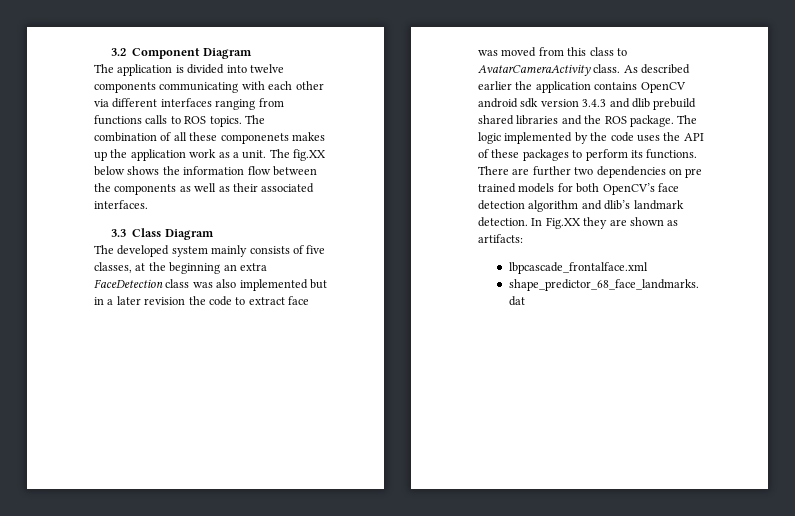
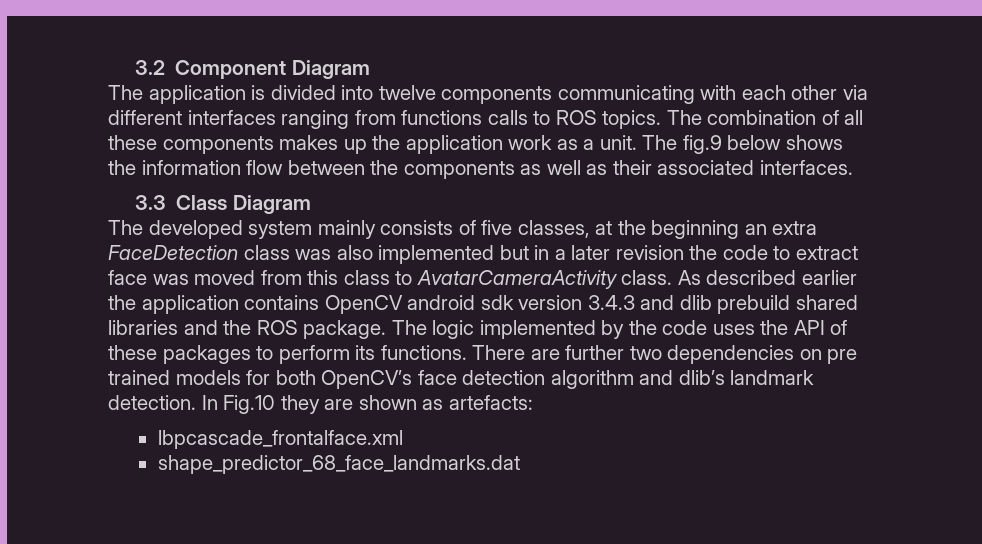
- The combination of all these componenets makes up the application work as a unit.
+ The combination of all these components makes up the application work as a unit.
- The fig.XX below shows the information flow between the components as well as their associated interfaces.
+ The fig.9 below shows the information flow between the components as well as their associated interfaces.
- In Fig.XX they are shown as artifacts:
+ In Fig.10 they are shown as artefacts:

